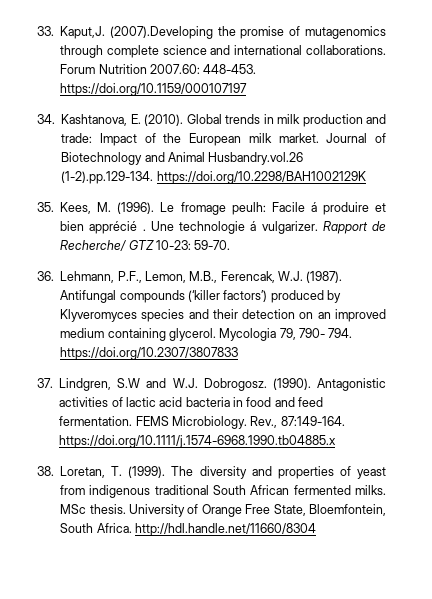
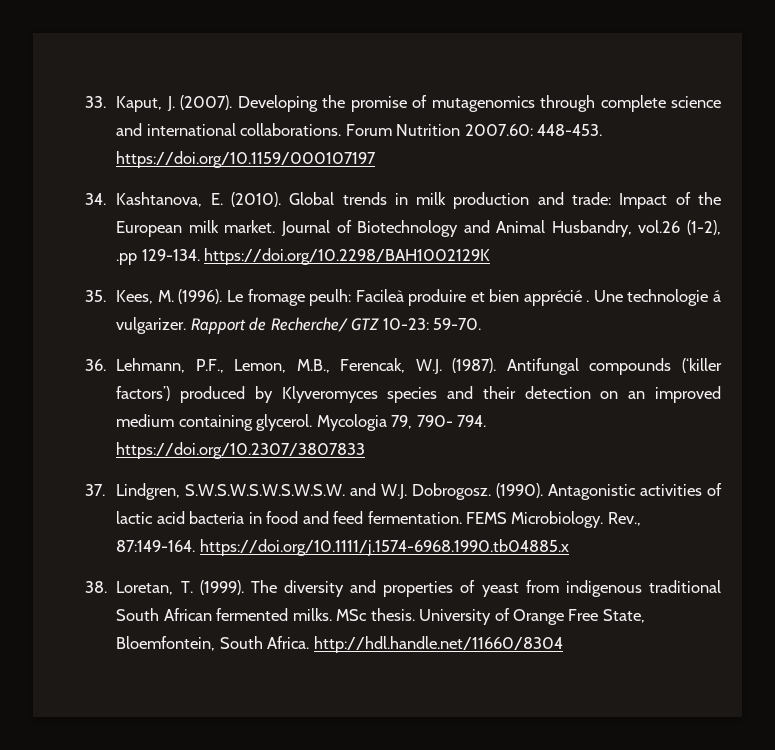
- 33. Kaput,J. (2007).Developing the promise of mutagenomics through complete science and international collaborations.
+ 33. Kaput, J. (2007). Developing the promise of mutagenomics through complete science and international collaborations.
- Journal of Biotechnology and Animal Husbandry.vol.26 (1-2).pp.129-134. https://doi.org/10.2298/BAH1002129K
+ Journal of Biotechnology and Animal Husbandry, vol.26 (1-2), .pp 129-134. https://doi.org/10.2298/BAH1002129K
- Le fromage peulh: Facile á produire et bien apprécié .
+ Le fromage peulh: Facileà produire et bien apprécié .
- 37. Lindgren, S.W and W.J. Dobrogosz.
+ 37. Lindgren, S.W.S.W.S.W.S.W.S.W. and W.J. Dobrogosz.

